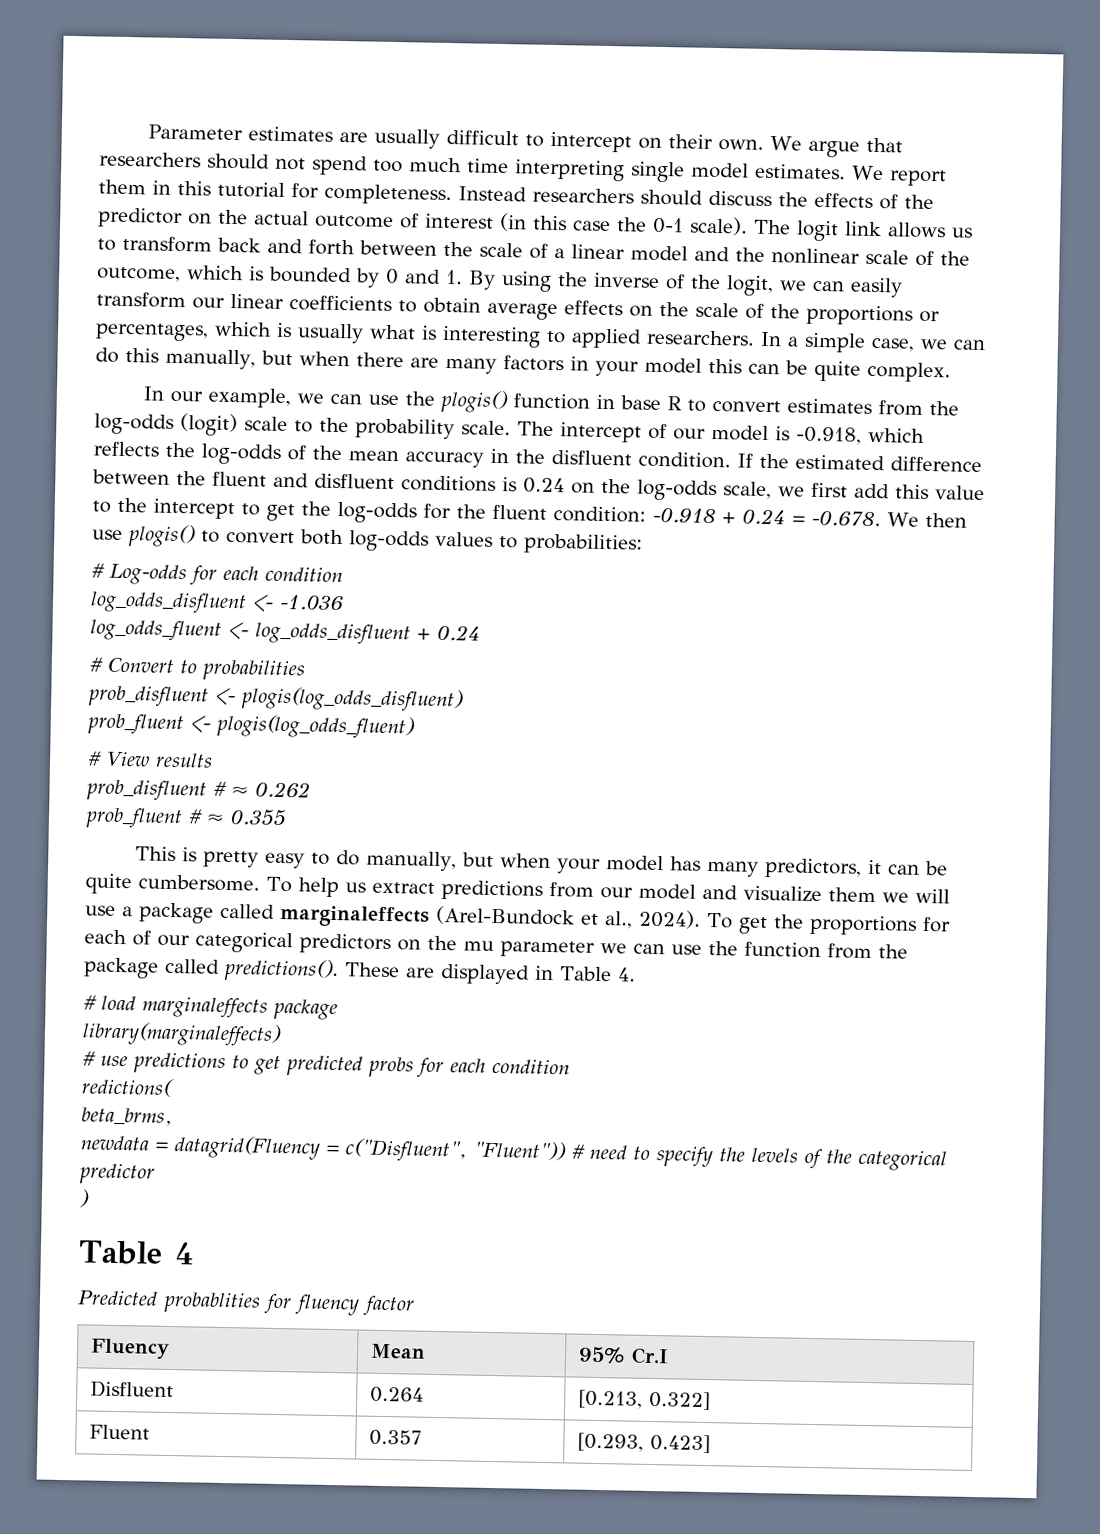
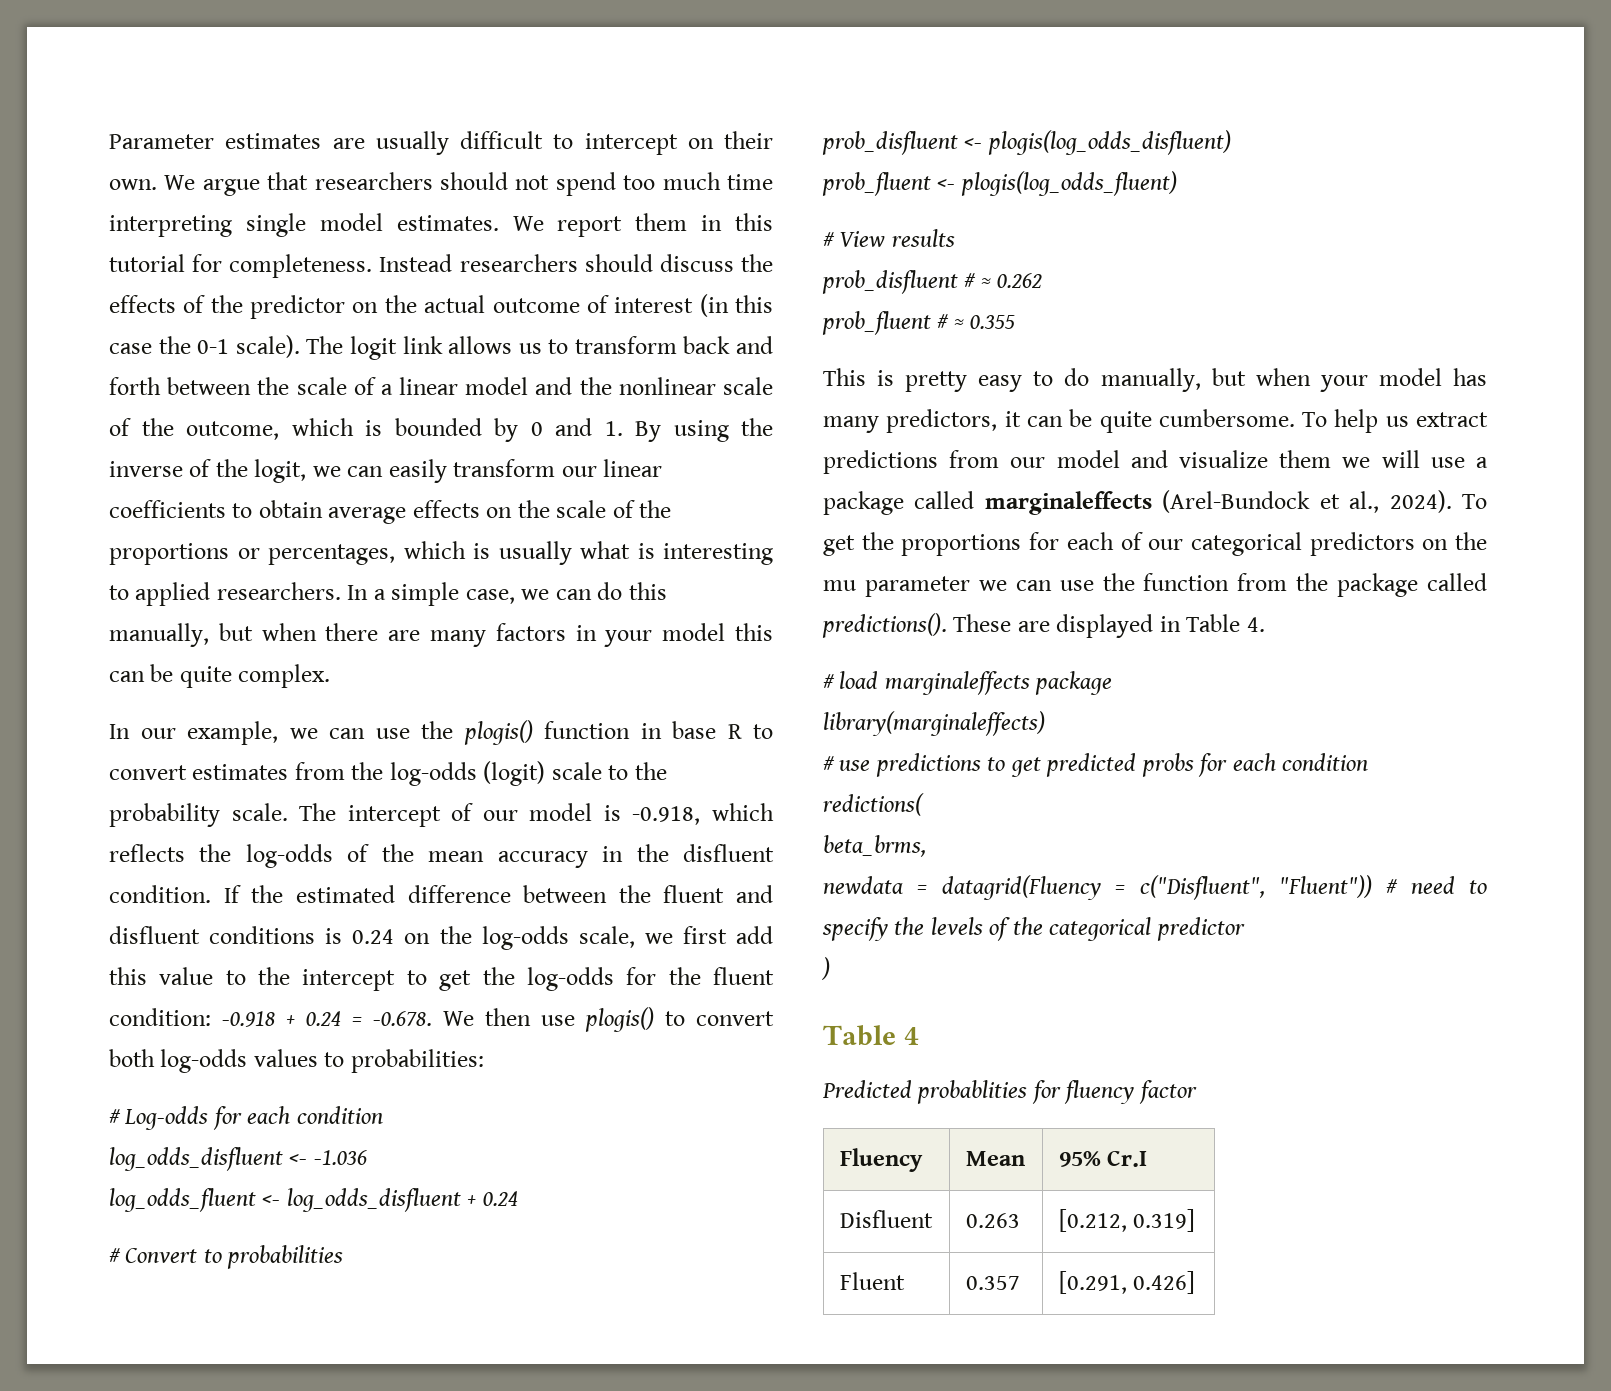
- Disfluent | 0.264 | [0.213, 0.322]
+ Disfluent | 0.263 | [0.212, 0.319]
- Fluent | 0.357 | [0.293, 0.423]
+ Fluent | 0.357 | [0.291, 0.426]

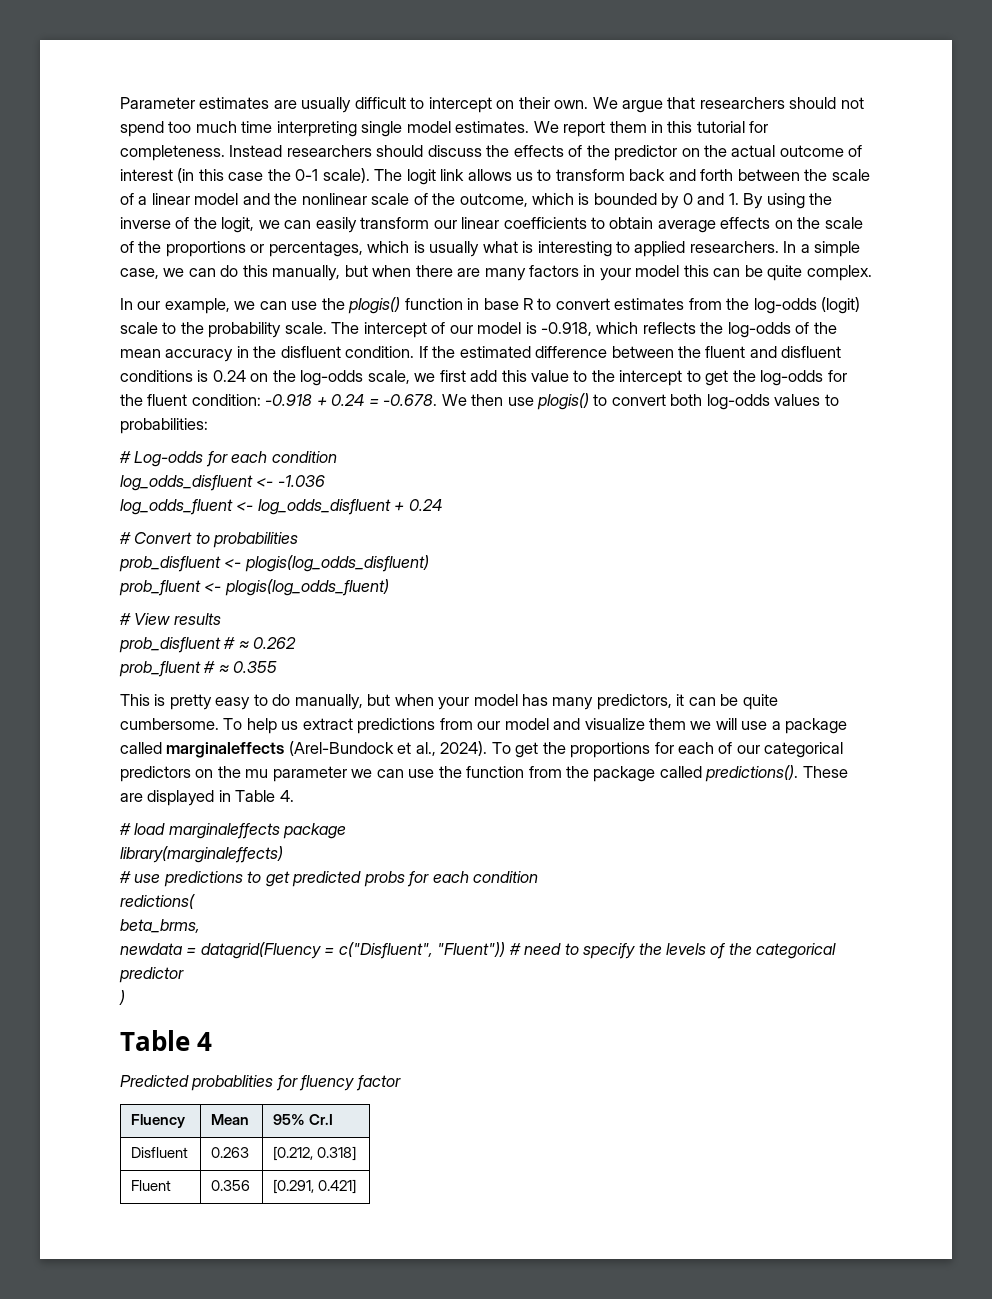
- Disfluent | 0.263 | [0.212, 0.319]
+ Disfluent | 0.263 | [0.212, 0.318]
- Fluent | 0.357 | [0.291, 0.426]
+ Fluent | 0.356 | [0.291, 0.421]

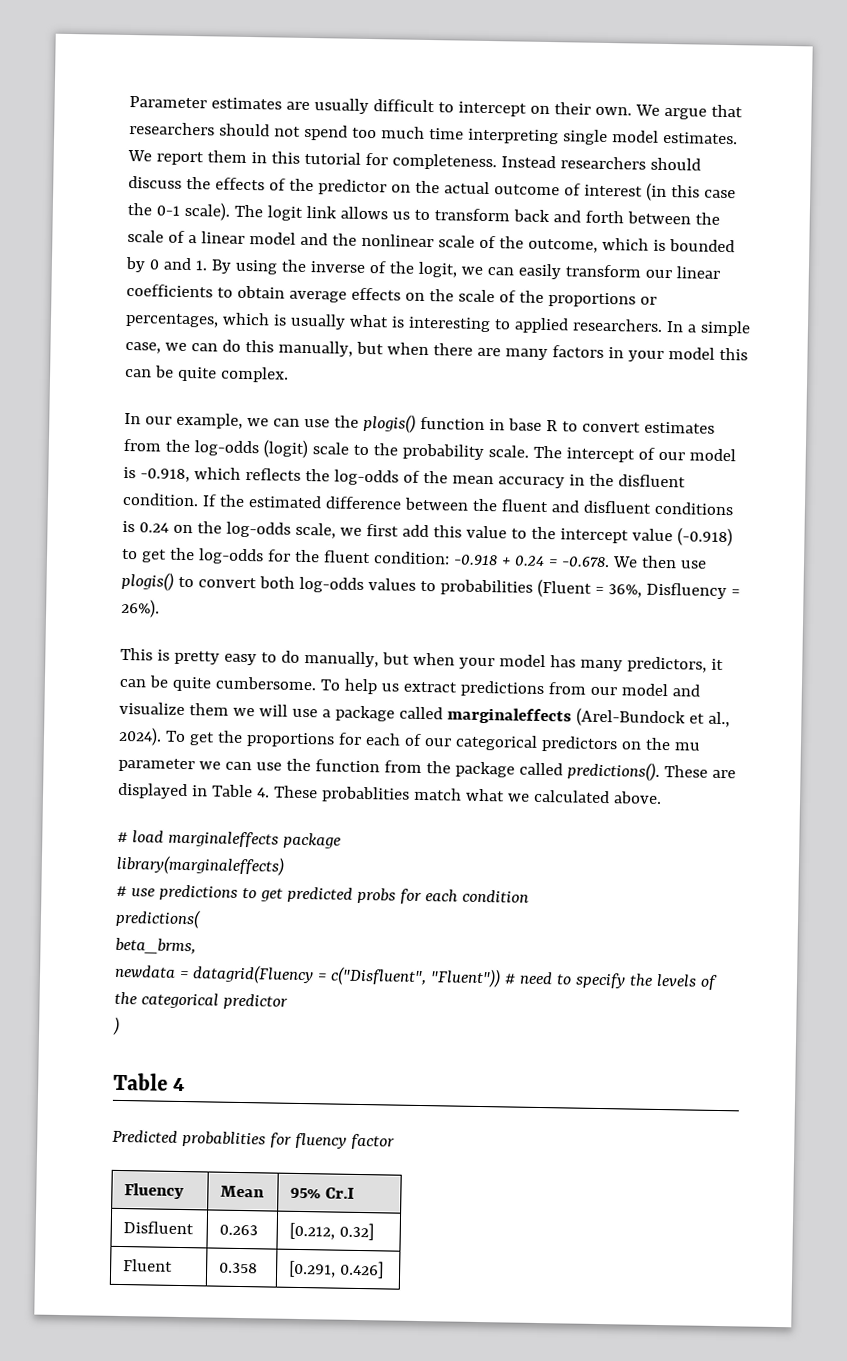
- If the estimated difference between the fluent and disfluent conditions is 0.24 on the log-odds scale, we first add this value to the intercept to get the log-odds for the fluent condition: -0.918 + 0.24 = -0.678. We then use plogis() to convert both log-odds values to probabilities:
- # Log-odds for each condition
- log_odds_disfluent <- -1.036
- log_odds_fluent <- log_odds_disfluent + 0.24
- # Convert to probabilities
- prob_disfluent <- plogis(log_odds_disfluent)
- prob_fluent <- plogis(log_odds_fluent)
- # View results
- prob_disfluent # ≈ 0.262
- prob_fluent # ≈ 0.355
+ If the estimated difference between the fluent and disfluent conditions is 0.24 on the log-odds scale, we first add this value to the intercept value (-0.918) to get the log-odds for the fluent condition: -0.918 + 0.24 = -0.678. We then use plogis() to convert both log-odds values to probabilities (Fluent = 36%, Disfluency = 26%).
- These are displayed in Table 4.
+ These are displayed in Table 4. These probablities match what we calculated above.
- redictions(
+ predictions(
- Disfluent | 0.263 | [0.212, 0.318]
+ Disfluent | 0.263 | [0.212, 0.32]
- Fluent | 0.356 | [0.291, 0.421]
+ Fluent | 0.358 | [0.291, 0.426]

